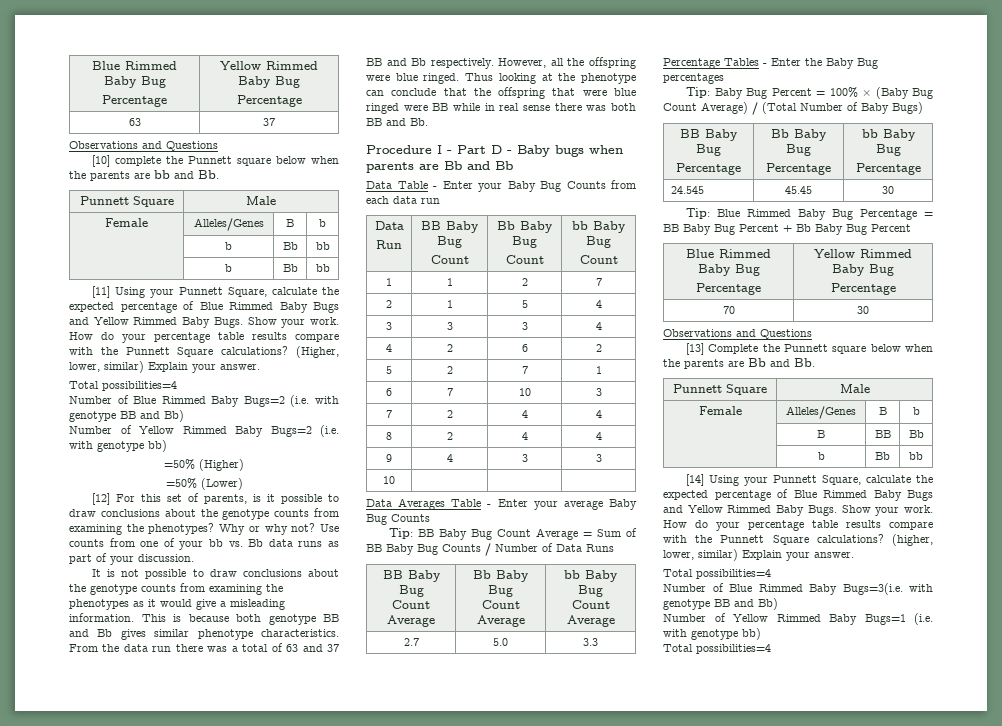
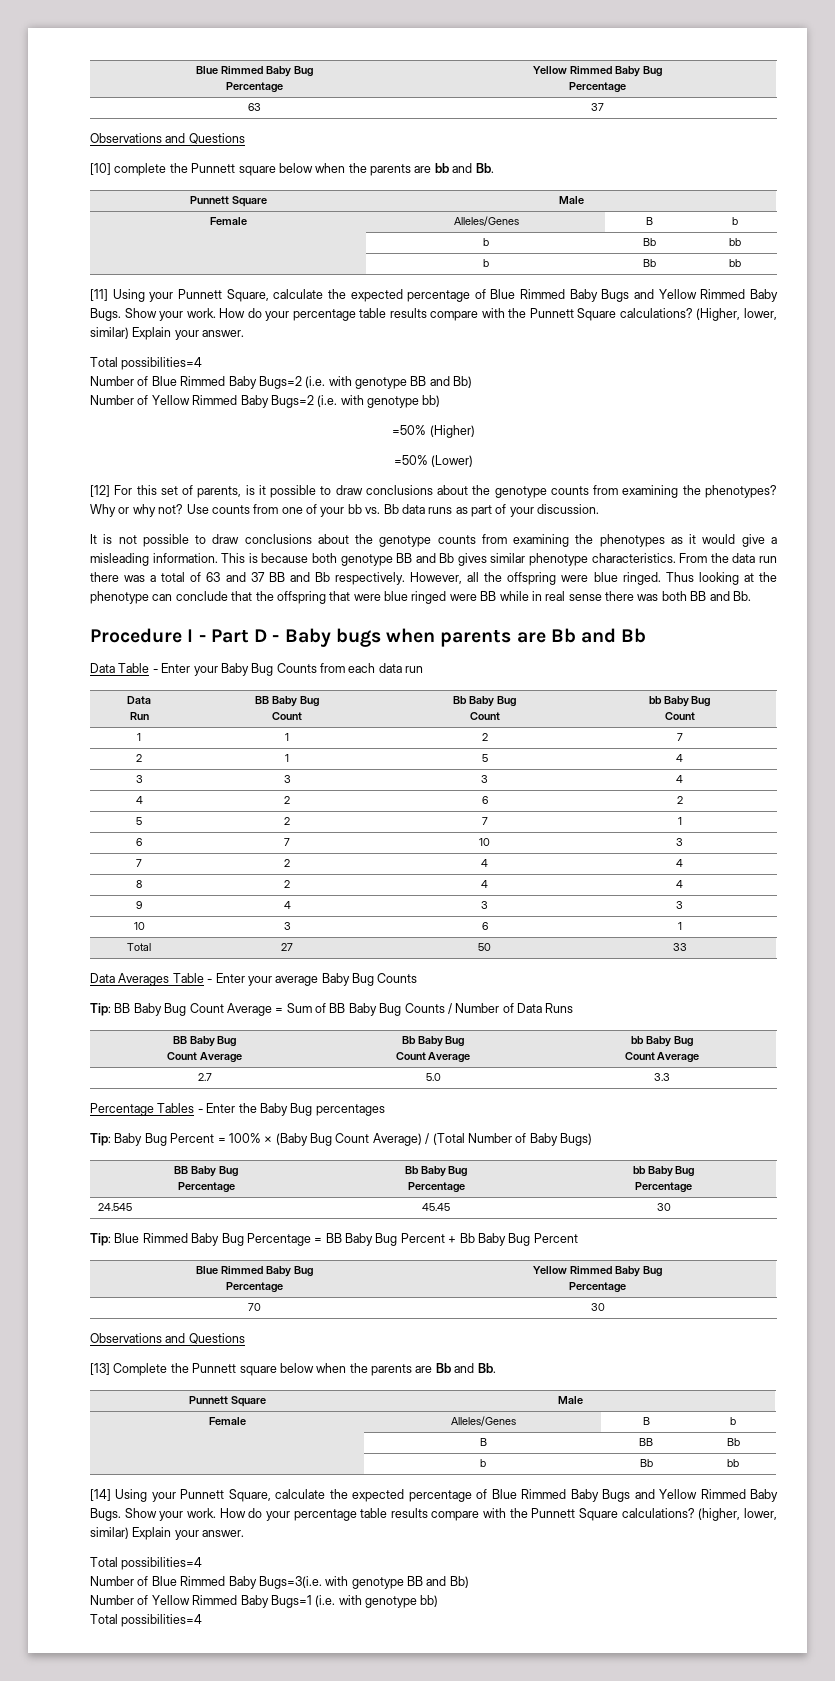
- 10 | | |
+ 10 | 3 | 6 | 1
+ Total | 27 | 50 | 33

